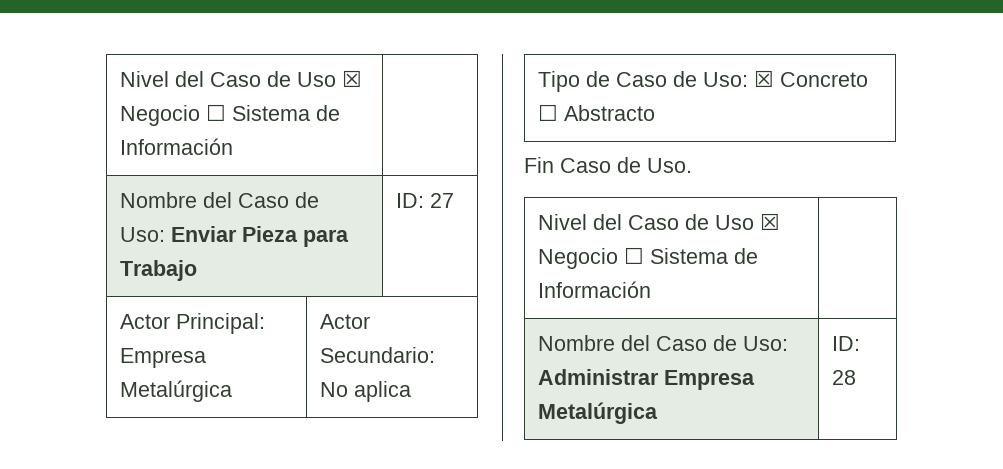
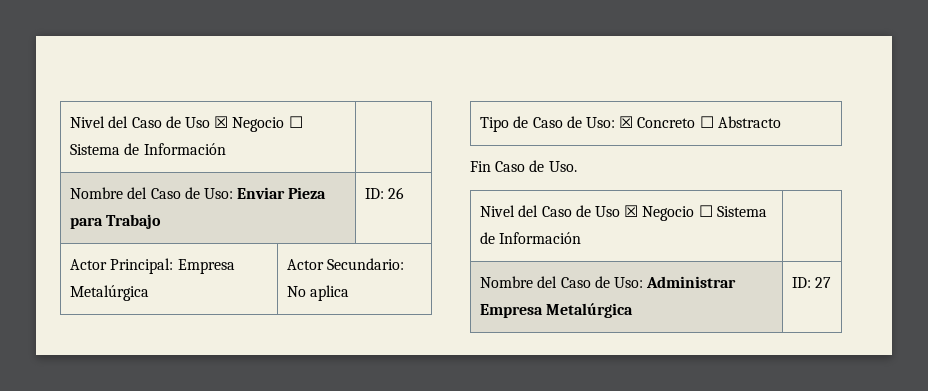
- Nombre del Caso de Uso: Enviar Pieza para Trabajo | ID: 27
+ Nombre del Caso de Uso: Enviar Pieza para Trabajo | ID: 26
- Nombre del Caso de Uso: Administrar Empresa Metalúrgica | ID: 28
+ Nombre del Caso de Uso: Administrar Empresa Metalúrgica | ID: 27

